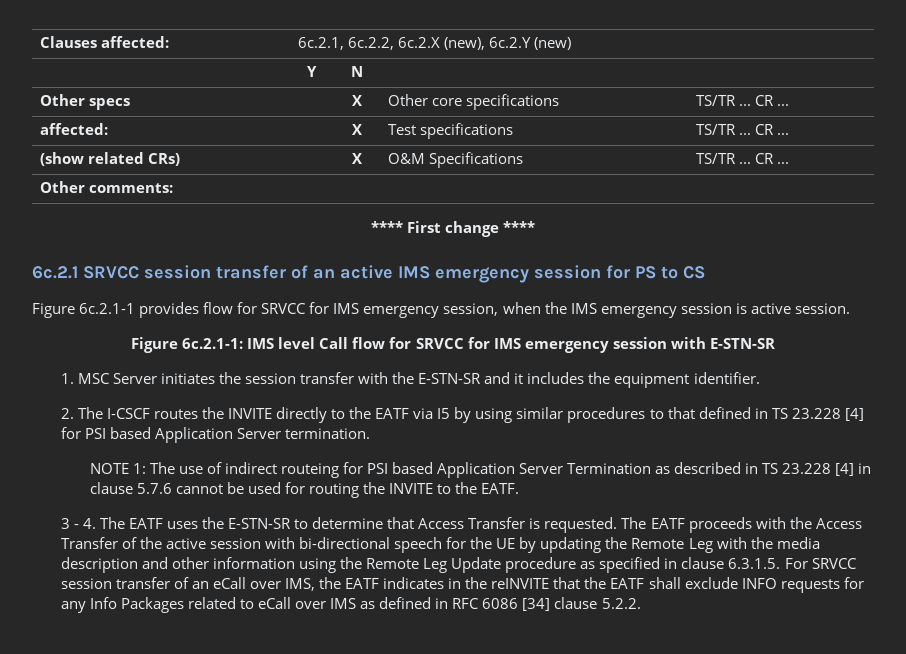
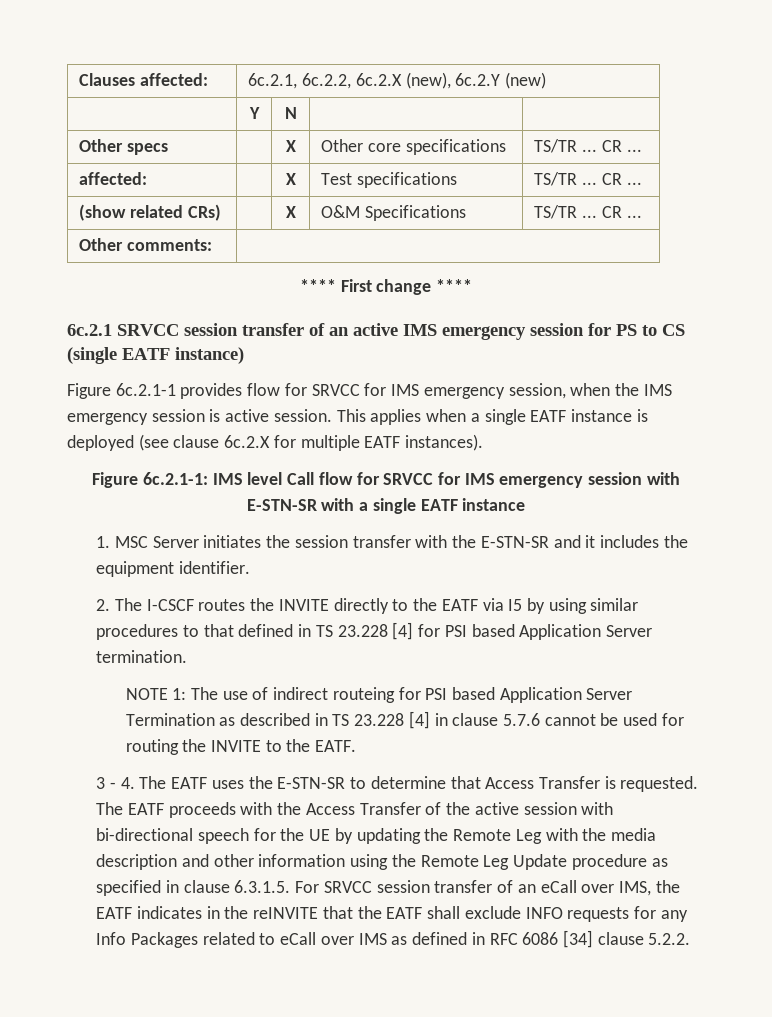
- 6c.2.1 SRVCC session transfer of an active IMS emergency session for PS to CS
+ 6c.2.1 SRVCC session transfer of an active IMS emergency session for PS to CS (single EATF instance)
+ This applies when a single EATF instance is deployed (see clause 6c.2.X for multiple EATF instances).
- Figure 6c.2.1-1: IMS level Call flow for SRVCC for IMS emergency session with E-STN-SR
+ Figure 6c.2.1-1: IMS level Call flow for SRVCC for IMS emergency session with E-STN-SR with a single EATF instance

